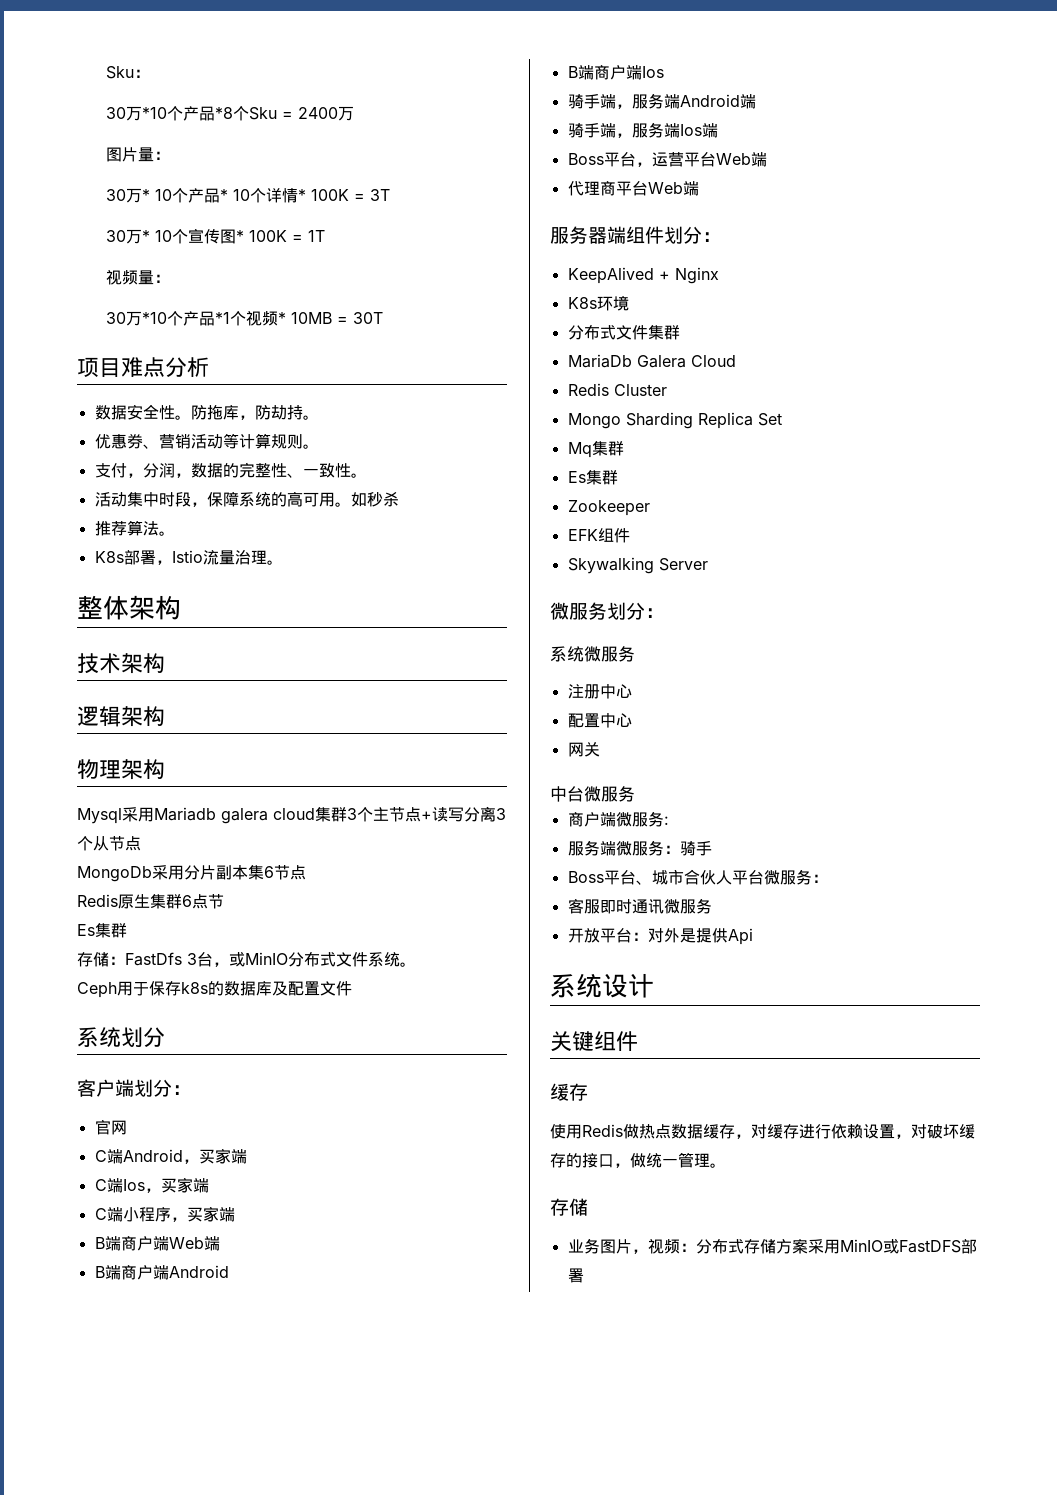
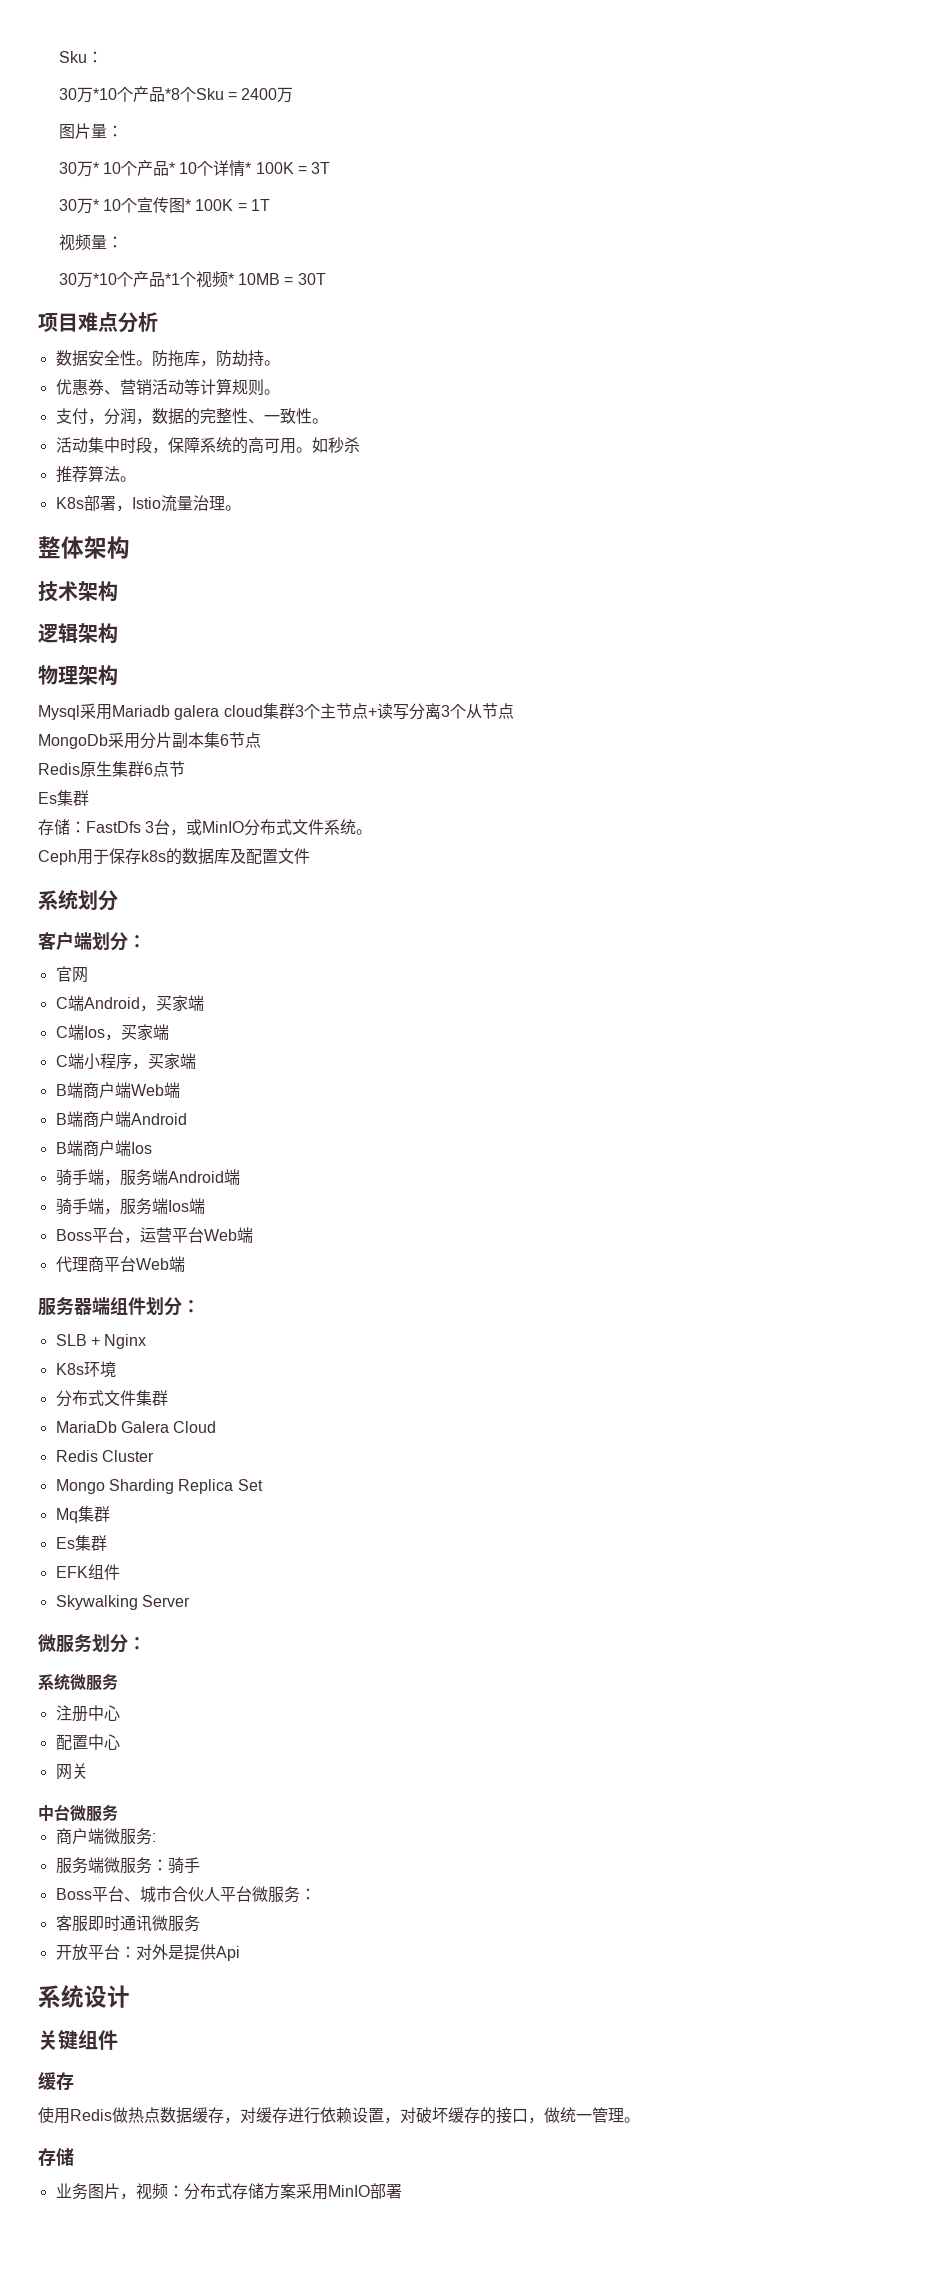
- KeepAlived + Nginx
+ SLB + Nginx
- Zookeeper
- 业务图片，视频：分布式存储方案采用MinIO或FastDFS部署
+ 业务图片，视频：分布式存储方案采用MinIO部署

